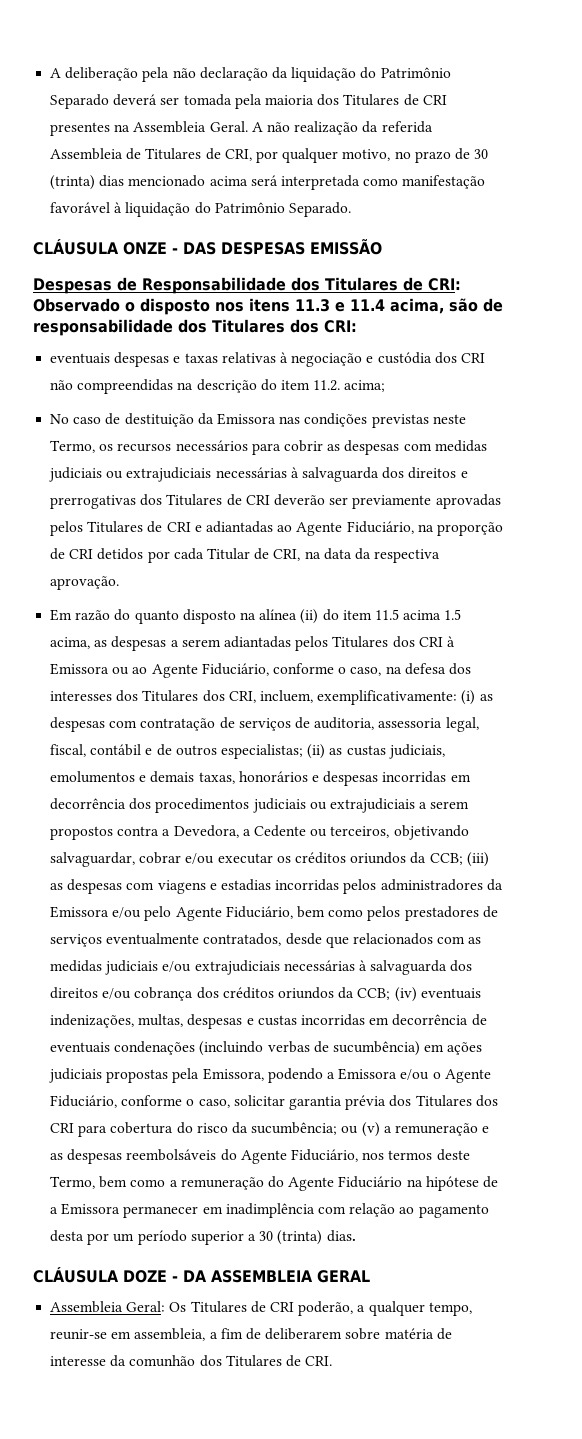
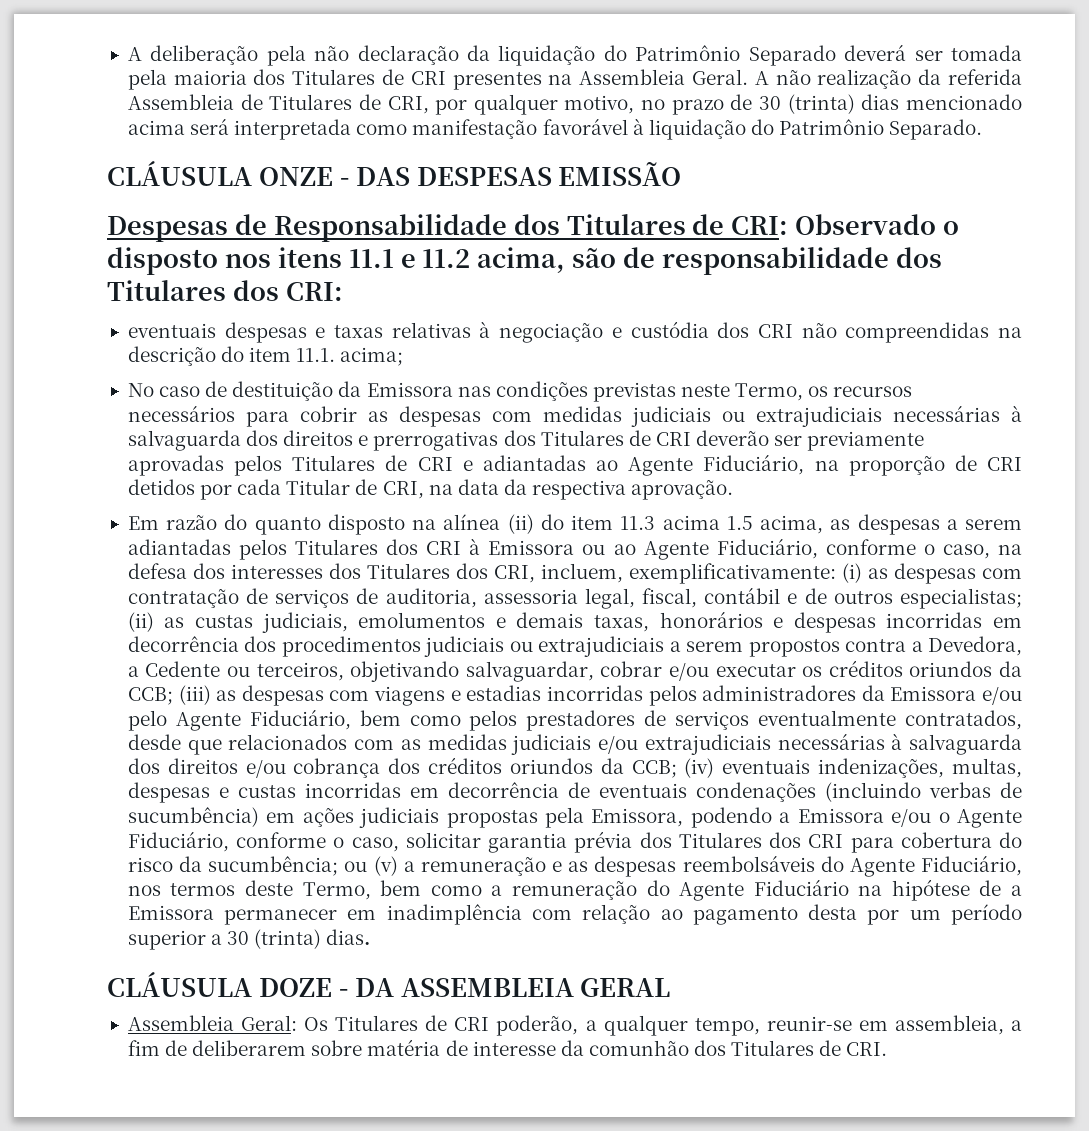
- Despesas de Responsabilidade dos Titulares de CRI: Observado o disposto nos itens 11.3 e 11.4 acima, são de responsabilidade dos Titulares dos CRI:
+ Despesas de Responsabilidade dos Titulares de CRI: Observado o disposto nos itens 11.1 e 11.2 acima, são de responsabilidade dos Titulares dos CRI:
- eventuais despesas e taxas relativas à negociação e custódia dos CRI não compreendidas na descrição do item 11.2. acima;
+ eventuais despesas e taxas relativas à negociação e custódia dos CRI não compreendidas na descrição do item 11.1. acima;
- Em razão do quanto disposto na alínea (ii) do item 11.5 acima 1.5 acima, as despesas a serem adiantadas pelos Titulares dos CRI à Emissora ou ao Agente Fiduciário, conforme o caso, na defesa dos interesses dos Titulares dos CRI, incluem, exemplificativamente:
+ Em razão do quanto disposto na alínea (ii) do item 11.3 acima 1.5 acima, as despesas a serem adiantadas pelos Titulares dos CRI à Emissora ou ao Agente Fiduciário, conforme o caso, na defesa dos interesses dos Titulares dos CRI, incluem, exemplificativamente:

